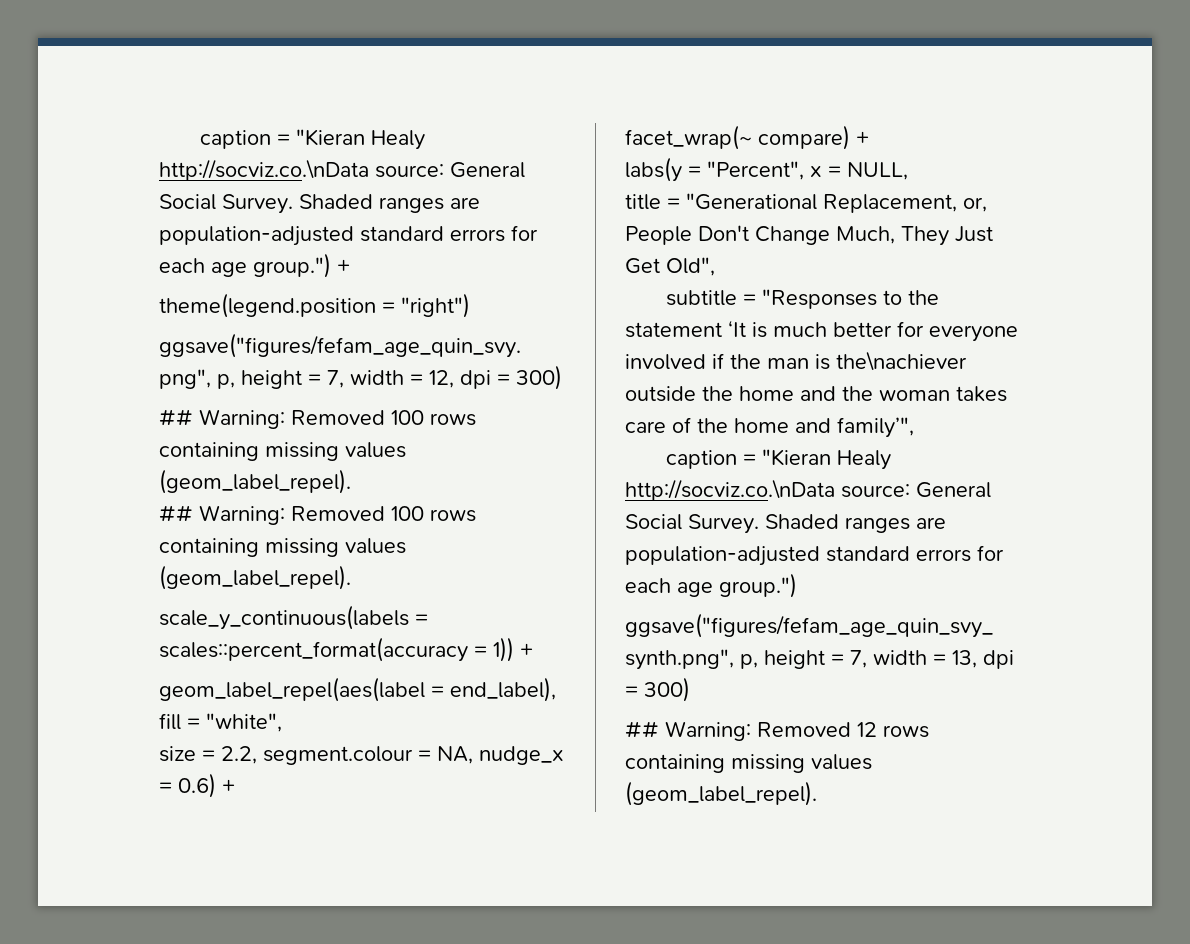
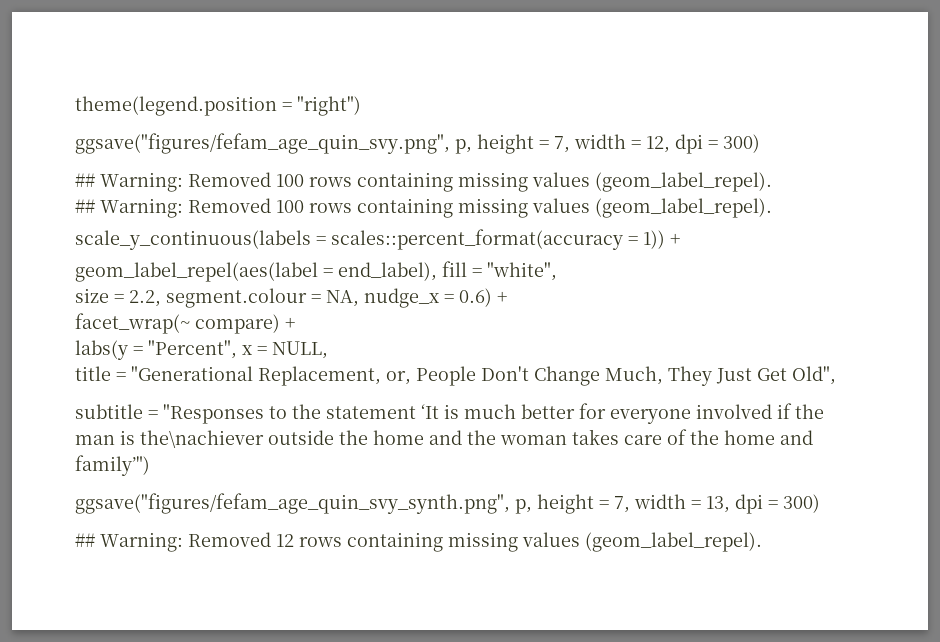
- caption = "Kieran Healy http://socviz.co.\nData source: General Social Survey. Shaded ranges are population-adjusted standard errors for each age group.") +
- subtitle = "Responses to the statement ‘It is much better for everyone involved if the man is the\nachiever outside the home and the woman takes care of the home and family’",
- caption = "Kieran Healy http://socviz.co.\nData source: General Social Survey. Shaded ranges are population-adjusted standard errors for each age group.")
+ subtitle = "Responses to the statement ‘It is much better for everyone involved if the man is the\nachiever outside the home and the woman takes care of the home and family’")

